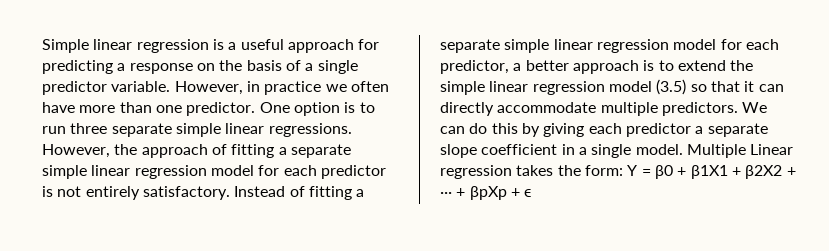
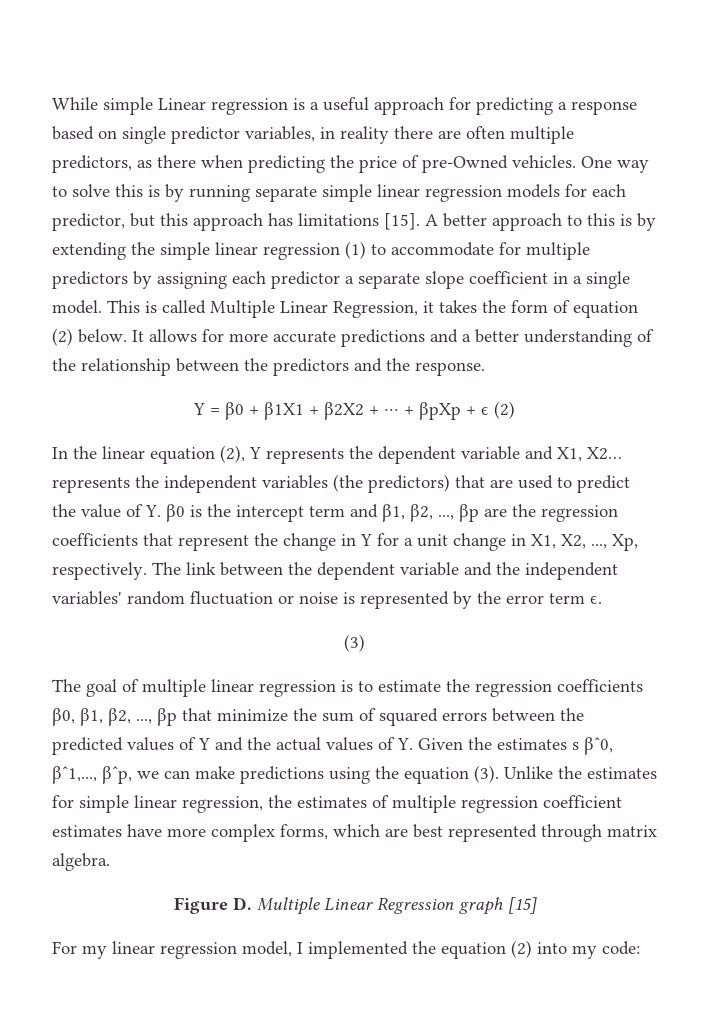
- Simple linear regression is a useful approach for predicting a response on the basis of a single predictor variable. However, in practice we often have more than one predictor. One option is to run three separate simple linear regressions. However, the approach of fitting a separate simple linear regression model for each predictor is not entirely satisfactory. Instead of fitting a separate simple linear regression model for each predictor, a better approach is to extend the simple linear regression model (3.5) so that it can directly accommodate multiple predictors. We can do this by giving each predictor a separate slope coefficient in a single model.
+ While simple Linear regression is a useful approach for predicting a response based on single predictor variables, in reality there are often multiple predictors, as there when predicting the price of pre-Owned vehicles. One way to solve this is by running separate simple linear regression models for each predictor, but this approach has limitations [15]. A better approach to this is by extending the simple linear regression (1) to accommodate for multiple predictors by assigning each predictor a separate slope coefficient in a single model.
- Multiple Linear regression takes the form: Y = β0 + β1X1 + β2X2 + ··· + βpXp + ϵ
+ This is called Multiple Linear Regression, it takes the form of equation (2) below. It allows for more accurate predictions and a better understanding of the relationship between the predictors and the response.
+ Y = β0 + β1X1 + β2X2 + ··· + βpXp + ϵ (2)
+ In the linear equation (2), Y represents the dependent variable and X1, X2… represents the independent variables (the predictors) that are used to predict the value of Y. β0 is the intercept term and β1, β2, ..., βp are the regression coefficients that represent the change in Y for a unit change in X1, X2, ..., Xp, respectively. The link between the dependent variable and the independent variables' random fluctuation or noise is represented by the error term ϵ.
+ (3)
+ The goal of multiple linear regression is to estimate the regression coefficients β0, β1, β2, ..., βp that minimize the sum of squared errors between the predicted values of Y and the actual values of Y. Given the estimates s βˆ0, βˆ1,..., βˆp, we can make predictions using the equation (3). Unlike the estimates for simple linear regression, the estimates of multiple regression coefficient estimates have more complex forms, which are best represented through matrix algebra.
+ Figure D. Multiple Linear Regression graph [15]
+ For my linear regression model, I implemented the equation (2) into my code:

